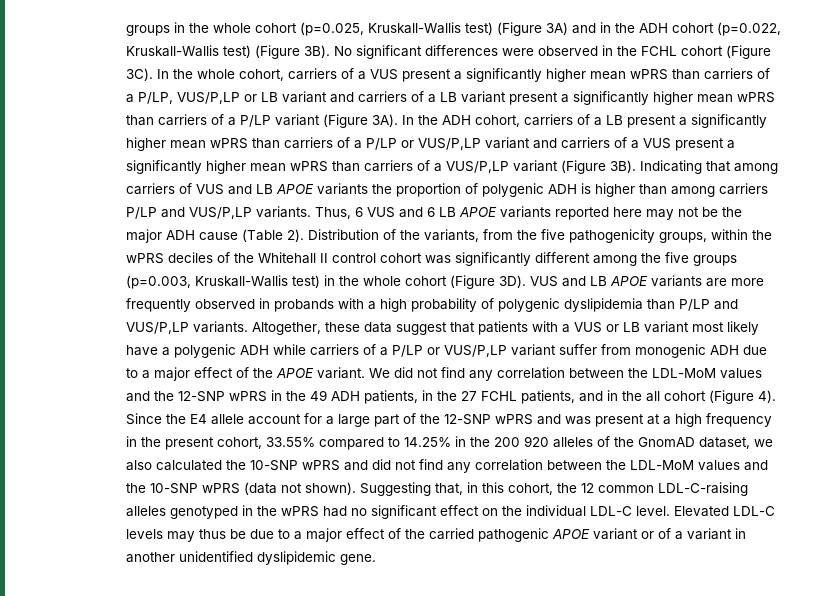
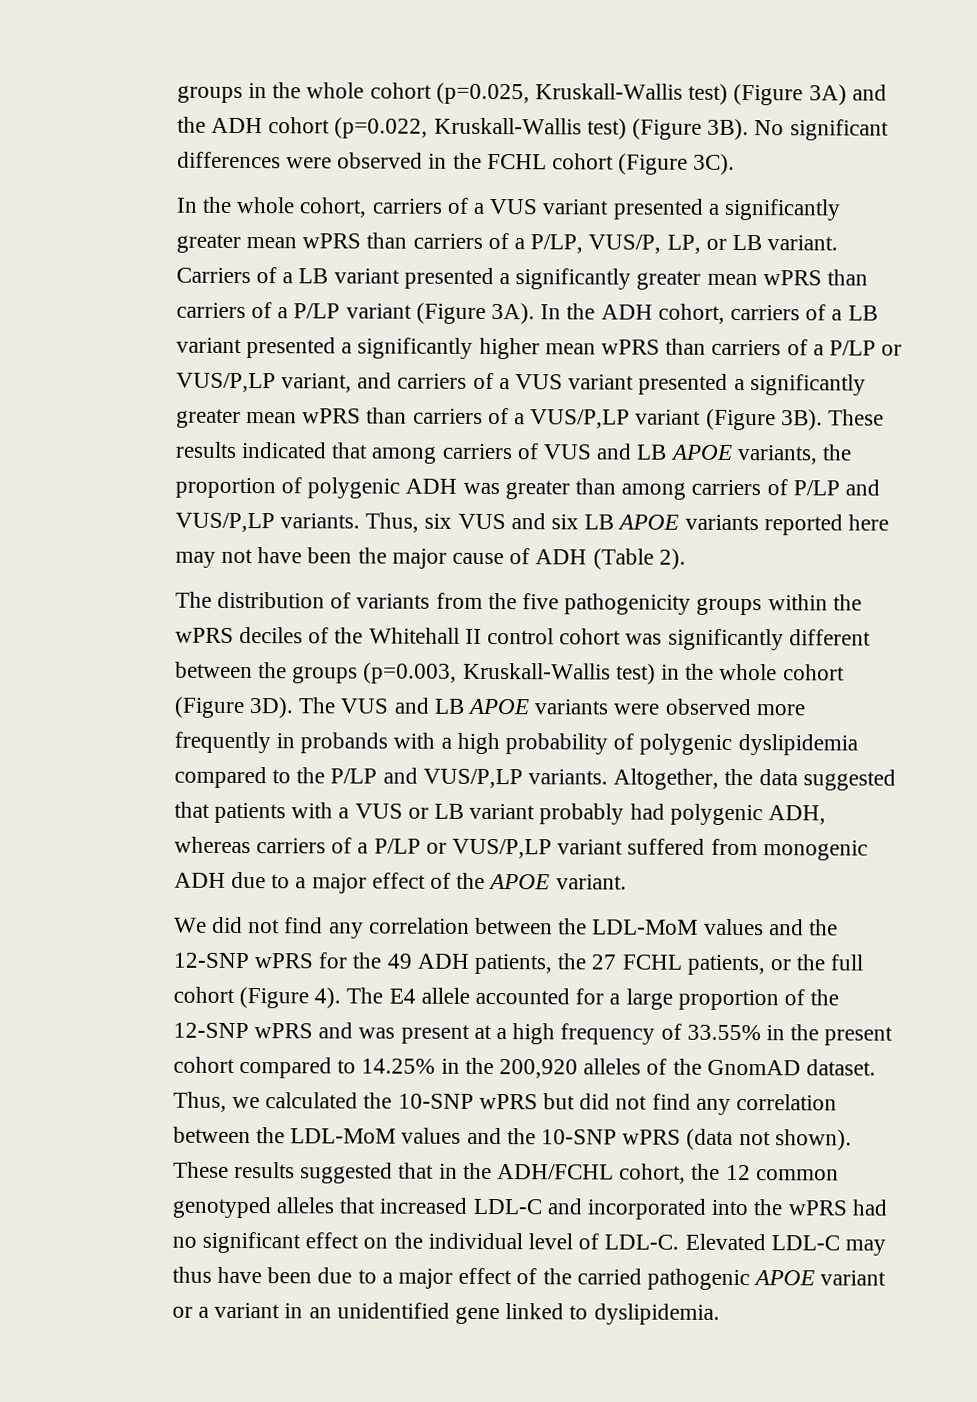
- groups in the whole cohort (p=0.025, Kruskall-Wallis test) (Figure 3A) and in the ADH cohort (p=0.022, Kruskall-Wallis test) (Figure 3B).
+ groups in the whole cohort (p=0.025, Kruskall-Wallis test) (Figure 3A) and the ADH cohort (p=0.022, Kruskall-Wallis test) (Figure 3B).
- No significant differences were observed in the FCHL cohort (Figure 3C). In the whole cohort, carriers of a VUS present a significantly higher mean wPRS than carriers of a P/LP, VUS/P,LP or LB variant and carriers of a LB variant present a significantly higher mean wPRS than carriers of a P/LP variant (Figure 3A).
+ No significant differences were observed in the FCHL cohort (Figure 3C).
+ In the whole cohort, carriers of a VUS variant presented a significantly greater mean wPRS than carriers of a P/LP, VUS/P, LP, or LB variant. Carriers of a LB variant presented a significantly greater mean wPRS than carriers of a P/LP variant (Figure 3A).
- In the ADH cohort, carriers of a LB present a significantly higher mean wPRS than carriers of a P/LP or VUS/P,LP variant and carriers of a VUS present a significantly higher mean wPRS than carriers of a VUS/P,LP variant (Figure 3B).
+ In the ADH cohort, carriers of a LB variant presented a significantly higher mean wPRS than carriers of a P/LP or VUS/P,LP variant, and carriers of a VUS variant presented a significantly greater mean wPRS than carriers of a VUS/P,LP variant (Figure 3B).
- Indicating that among carriers of VUS and LB APOE variants the proportion of polygenic ADH is higher than among carriers P/LP and VUS/P,LP variants.
+ These results indicated that among carriers of VUS and LB APOE variants, the proportion of polygenic ADH was greater than among carriers of P/LP and VUS/P,LP variants.
- Thus, 6 VUS and 6 LB APOE variants reported here may not be the major ADH cause (Table 2). Distribution of the variants, from the five pathogenicity groups, within the wPRS deciles of the Whitehall II control cohort was significantly different among the five groups (p=0.003, Kruskall-Wallis test) in the whole cohort (Figure 3D).
+ Thus, six VUS and six LB APOE variants reported here may not have been the major cause of ADH (Table 2).
+ The distribution of variants from the five pathogenicity groups within the wPRS deciles of the Whitehall II control cohort was significantly different between the groups (p=0.003, Kruskall-Wallis test) in the whole cohort (Figure 3D).
- VUS and LB APOE variants are more frequently observed in probands with a high probability of polygenic dyslipidemia than P/LP and VUS/P,LP variants.
+ The VUS and LB APOE variants were observed more frequently in probands with a high probability of polygenic dyslipidemia compared to the P/LP and VUS/P,LP variants.
- Altogether, these data suggest that patients with a VUS or LB variant most likely have a polygenic ADH while carriers of a P/LP or VUS/P,LP variant suffer from monogenic ADH due to a major effect of the APOE variant. We did not find any correlation between the LDL-MoM values and the 12-SNP wPRS in the 49 ADH patients, in the 27 FCHL patients, and in the all cohort (Figure 4).
+ Altogether, the data suggested that patients with a VUS or LB variant probably had polygenic ADH, whereas carriers of a P/LP or VUS/P,LP variant suffered from monogenic ADH due to a major effect of the APOE variant.
+ We did not find any correlation between the LDL-MoM values and the 12-SNP wPRS for the 49 ADH patients, the 27 FCHL patients, or the full cohort (Figure 4).
- Since the E4 allele account for a large part of the 12-SNP wPRS and was present at a high frequency in the present cohort, 33.55% compared to 14.25% in the 200 920 alleles of the GnomAD dataset, we also calculated the 10-SNP wPRS and did not find any correlation between the LDL-MoM values and the 10-SNP wPRS (data not shown).
+ The E4 allele accounted for a large proportion of the 12-SNP wPRS and was present at a high frequency of 33.55% in the present cohort compared to 14.25% in the 200,920 alleles of the GnomAD dataset. Thus, we calculated the 10-SNP wPRS but did not find any correlation between the LDL-MoM values and the 10-SNP wPRS (data not shown).
- Suggesting that, in this cohort, the 12 common LDL-C-raising alleles genotyped in the wPRS had no significant effect on the individual LDL-C level.
+ These results suggested that in the ADH/FCHL cohort, the 12 common genotyped alleles that increased LDL-C and incorporated into the wPRS had no significant effect on the individual level of LDL-C.
- Elevated LDL-C levels may thus be due to a major effect of the carried pathogenic APOE variant or of a variant in another unidentified dyslipidemic gene.
+ Elevated LDL-C may thus have been due to a major effect of the carried pathogenic APOE variant or a variant in an unidentified gene linked to dyslipidemia.

